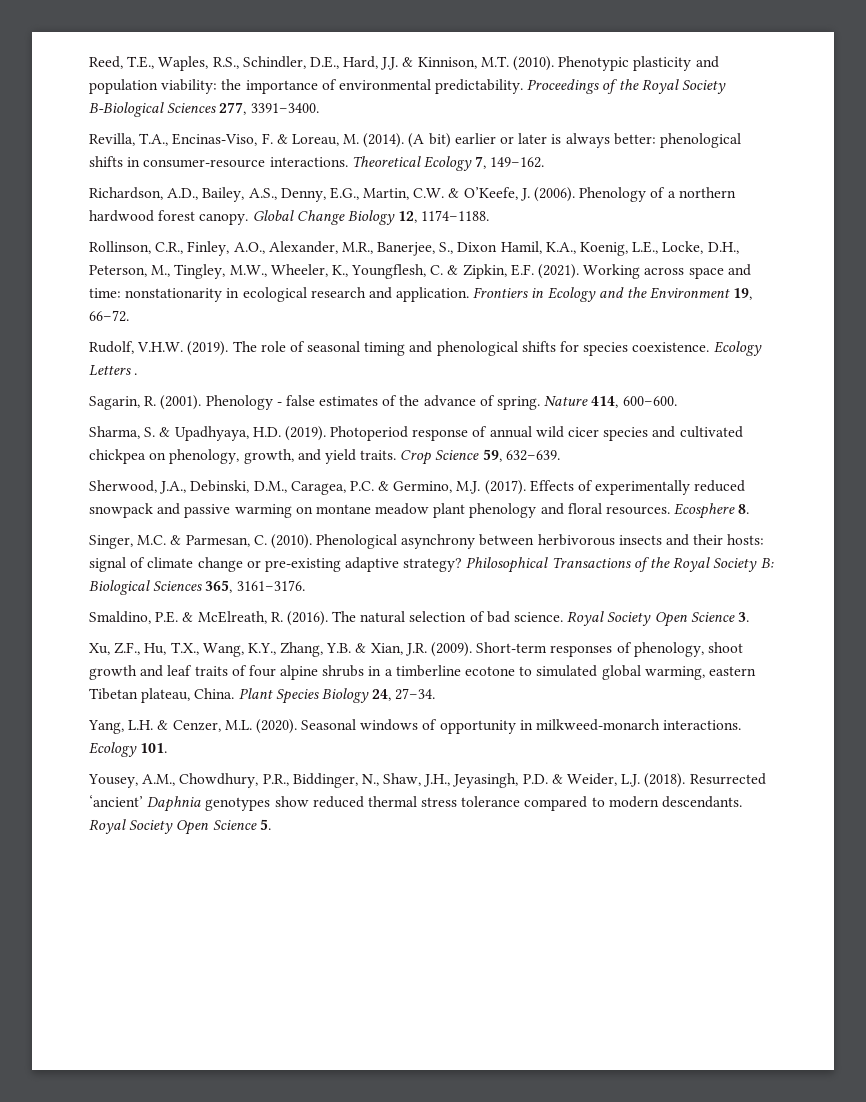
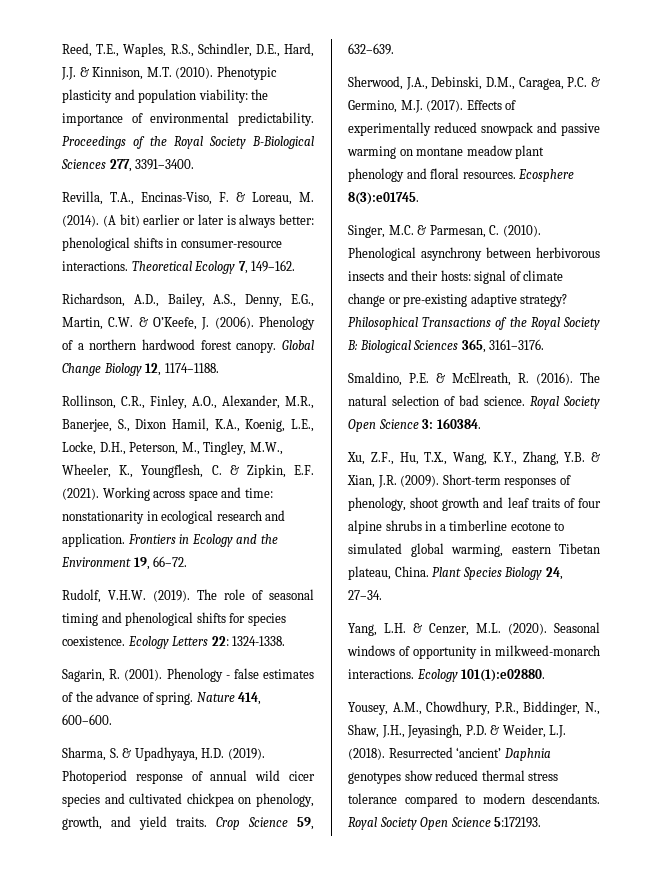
- Ecology Letters .
+ Ecology Letters 22: 1324-1338.
- Ecosphere 8.
+ Ecosphere 8(3):e01745.
- Royal Society Open Science 3.
+ Royal Society Open Science 3: 160384.
- Ecology 101.
+ Ecology 101(1):e02880.
- Royal Society Open Science 5.
+ Royal Society Open Science 5:172193.

